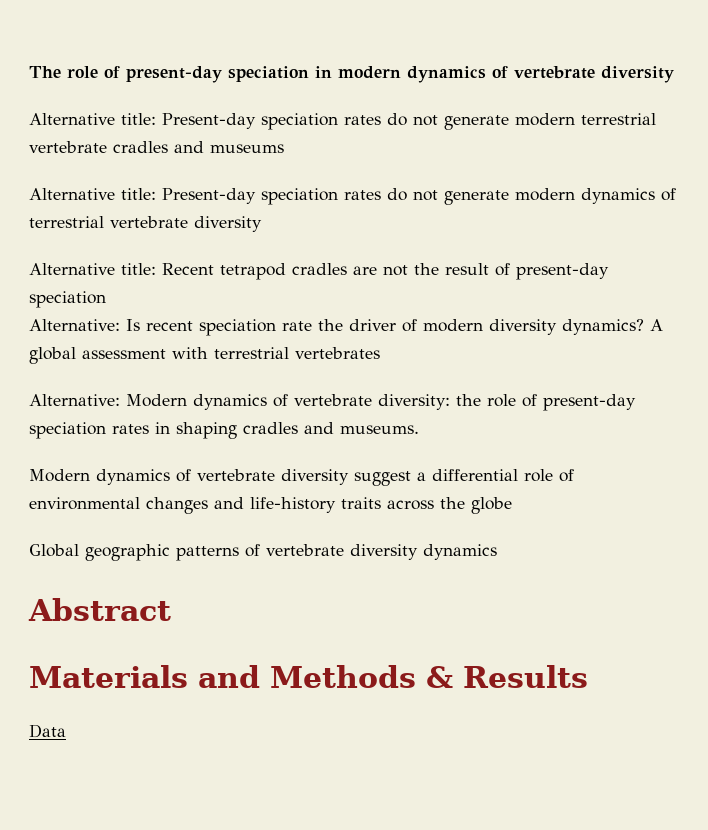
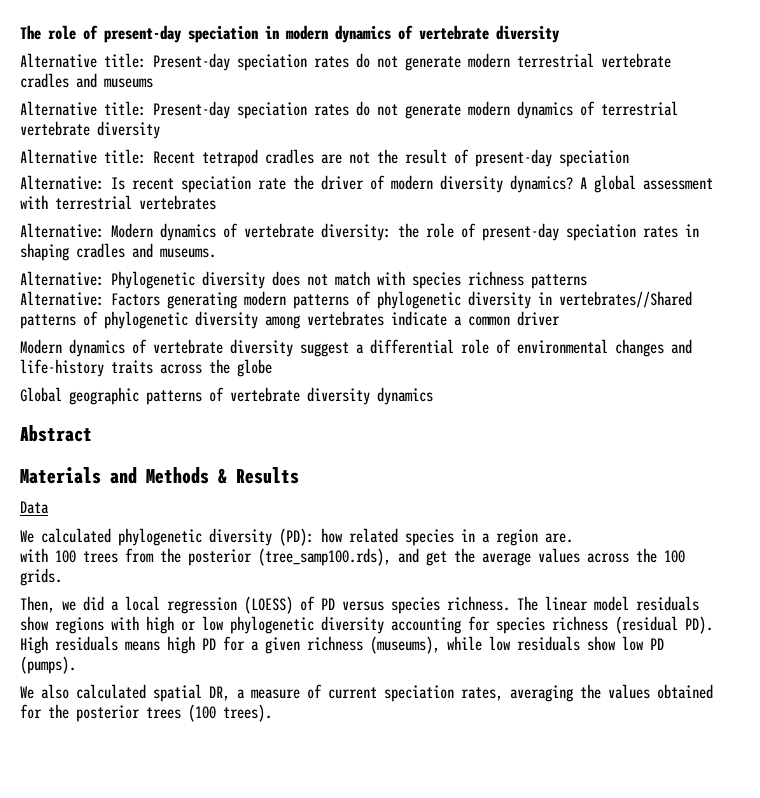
+ Alternative: Phylogenetic diversity does not match with species richness patterns
+ Alternative: Factors generating modern patterns of phylogenetic diversity in vertebrates//Shared patterns of phylogenetic diversity among vertebrates indicate a common driver
+ We calculated phylogenetic diversity (PD): how related species in a region are.
+ with 100 trees from the posterior (tree_samp100.rds), and get the average values across the 100 grids.
+ Then, we did a local regression (LOESS) of PD versus species richness. The linear model residuals show regions with high or low phylogenetic diversity accounting for species richness (residual PD). High residuals means high PD for a given richness (museums), while low residuals show low PD (pumps).
+ We also calculated spatial DR, a measure of current speciation rates, averaging the values obtained for the posterior trees (100 trees).

